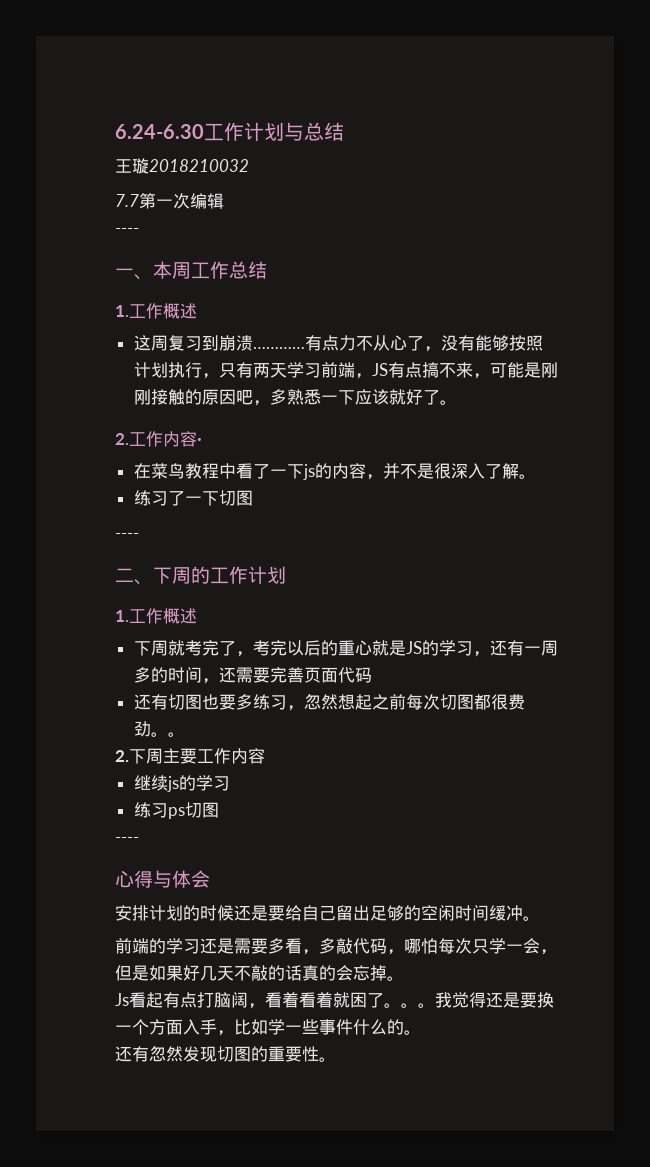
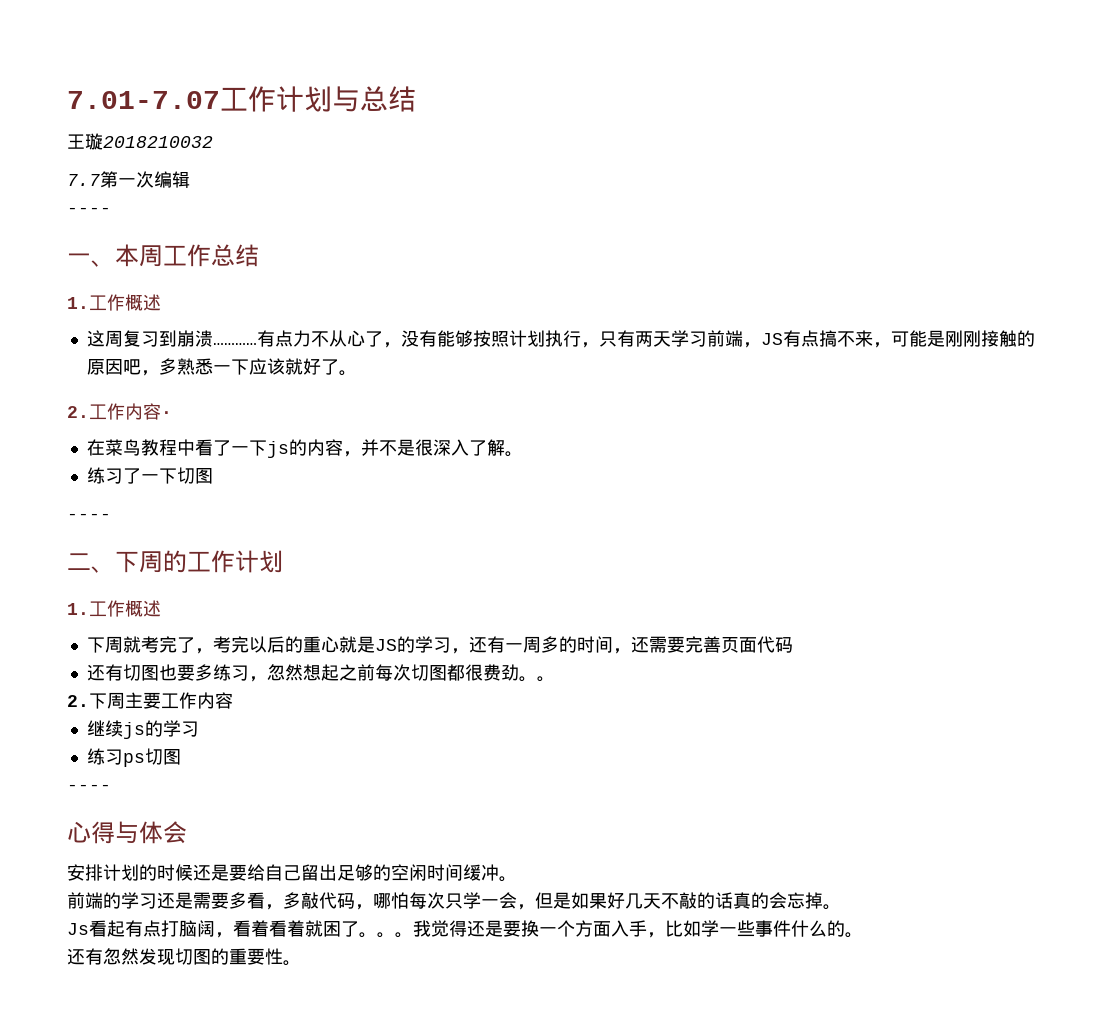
- 6.24-6.30工作计划与总结
+ 7.01-7.07工作计划与总结

